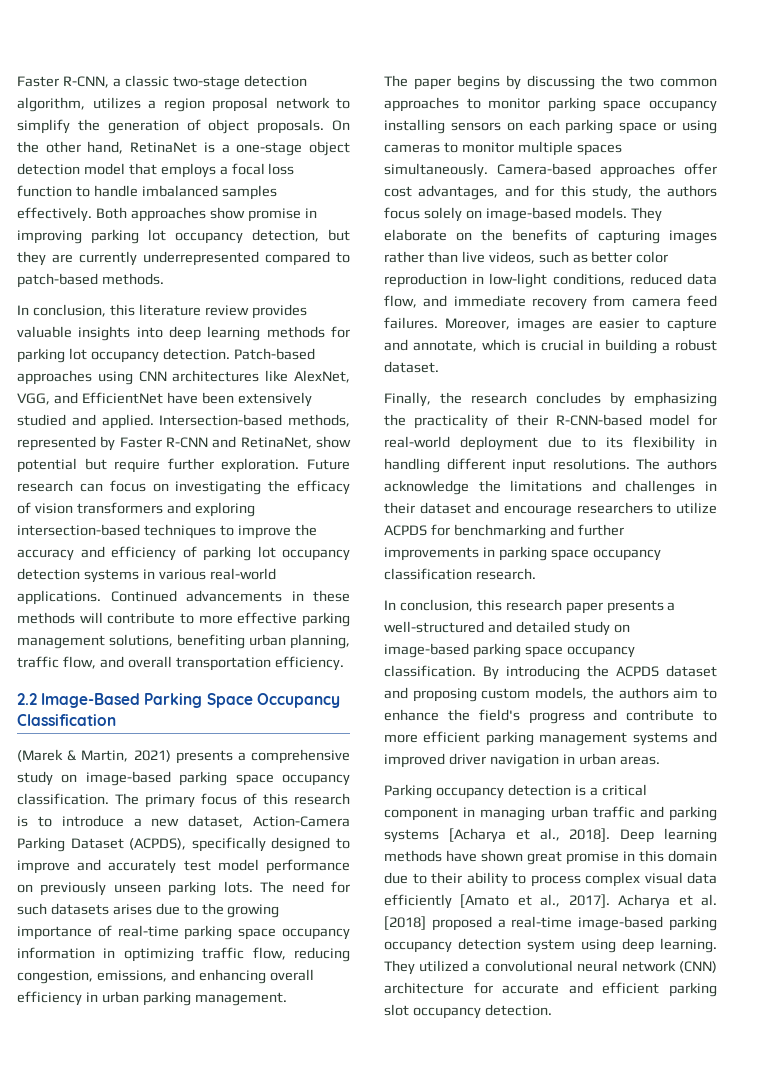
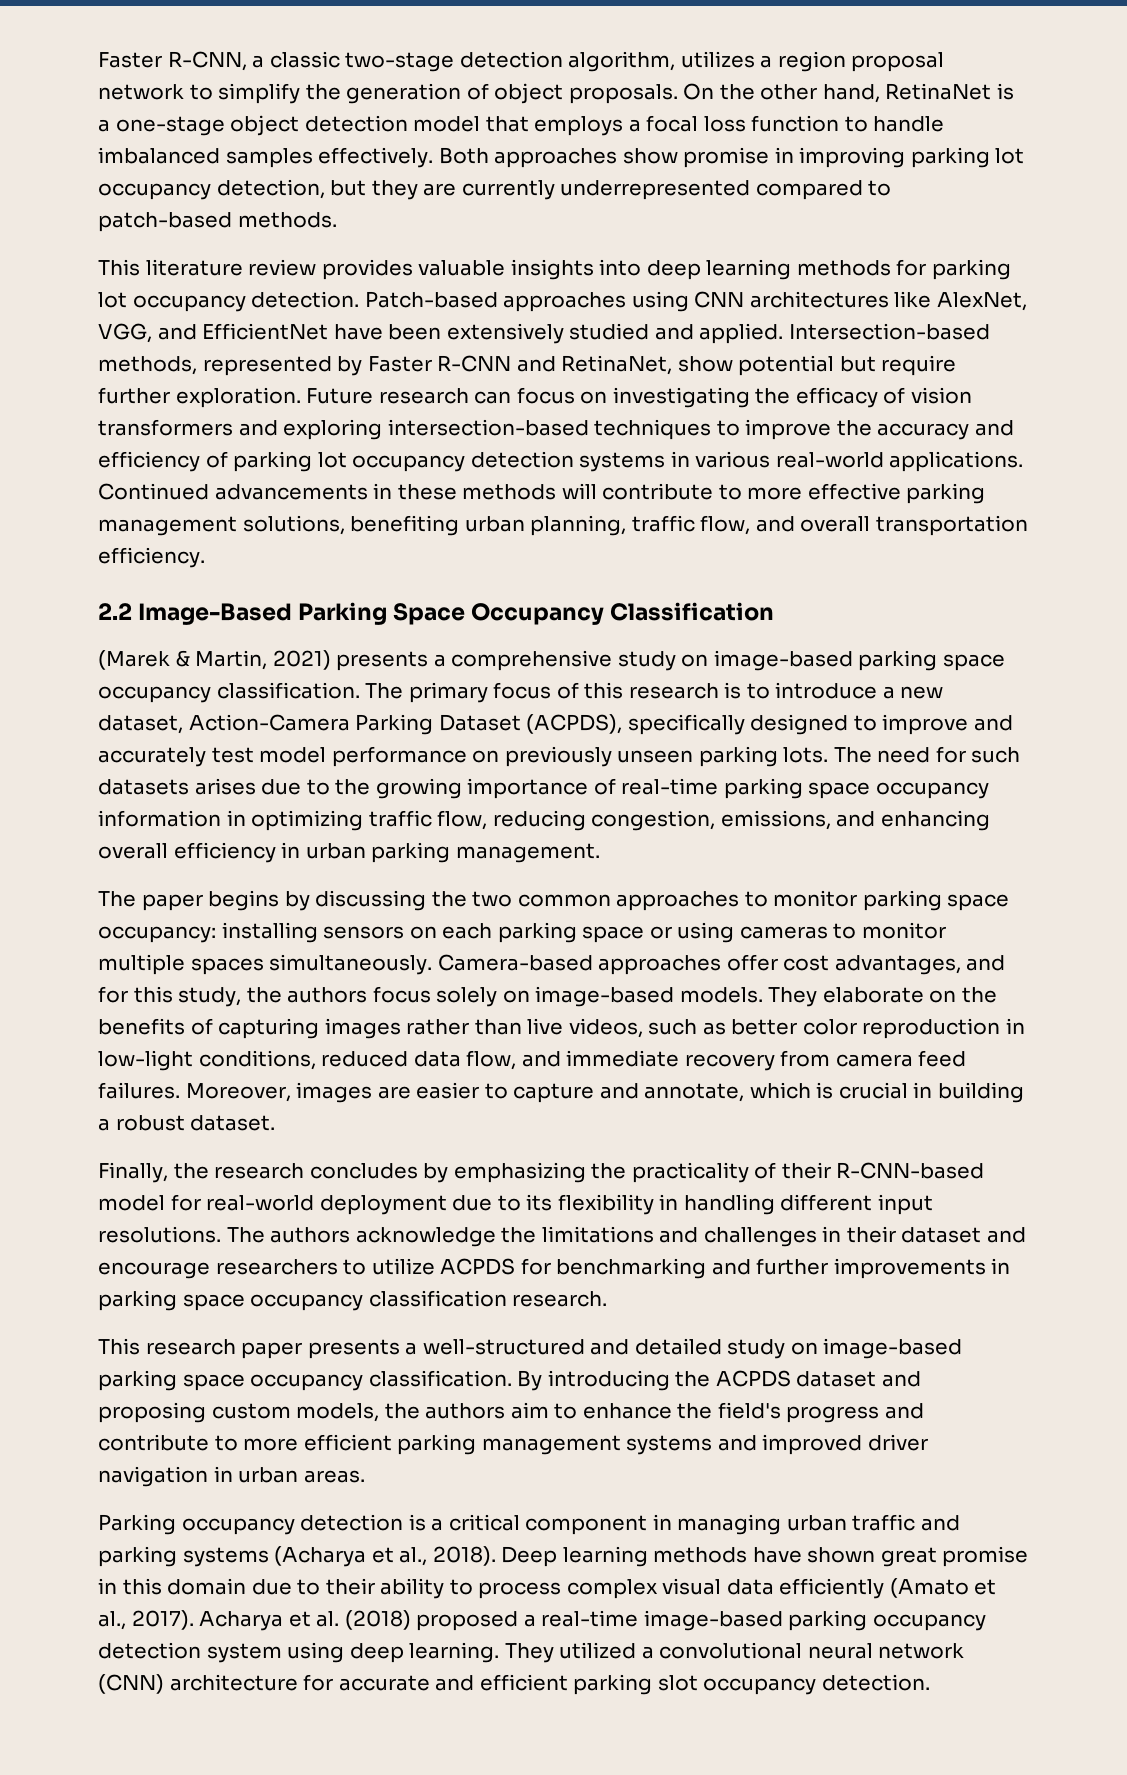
- In conclusion, this literature review provides valuable insights into deep learning methods for parking lot occupancy detection.
+ This literature review provides valuable insights into deep learning methods for parking lot occupancy detection.
- The paper begins by discussing the two common approaches to monitor parking space occupancy installing sensors on each parking space or using cameras to monitor multiple spaces simultaneously.
+ The paper begins by discussing the two common approaches to monitor parking space occupancy: installing sensors on each parking space or using cameras to monitor multiple spaces simultaneously.
- In conclusion, this research paper presents a well-structured and detailed study on image-based parking space occupancy classification.
+ This research paper presents a well-structured and detailed study on image-based parking space occupancy classification.
- Parking occupancy detection is a critical component in managing urban traffic and parking systems [Acharya et al., 2018].
+ Parking occupancy detection is a critical component in managing urban traffic and parking systems (Acharya et al., 2018).
- Deep learning methods have shown great promise in this domain due to their ability to process complex visual data efficiently [Amato et al., 2017].
+ Deep learning methods have shown great promise in this domain due to their ability to process complex visual data efficiently (Amato et al., 2017).
- Acharya et al. [2018] proposed a real-time image-based parking occupancy detection system using deep learning.
+ Acharya et al. (2018) proposed a real-time image-based parking occupancy detection system using deep learning.

